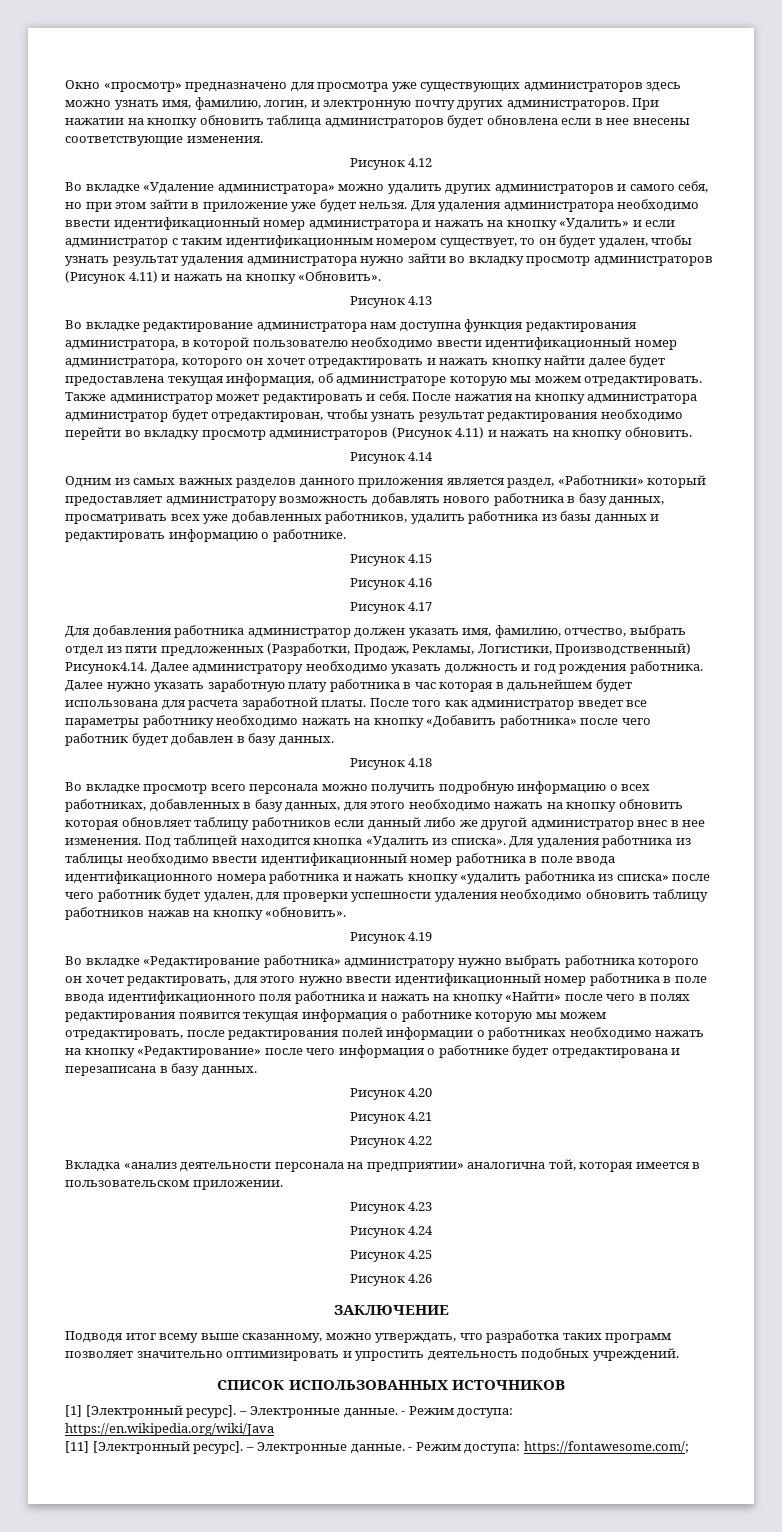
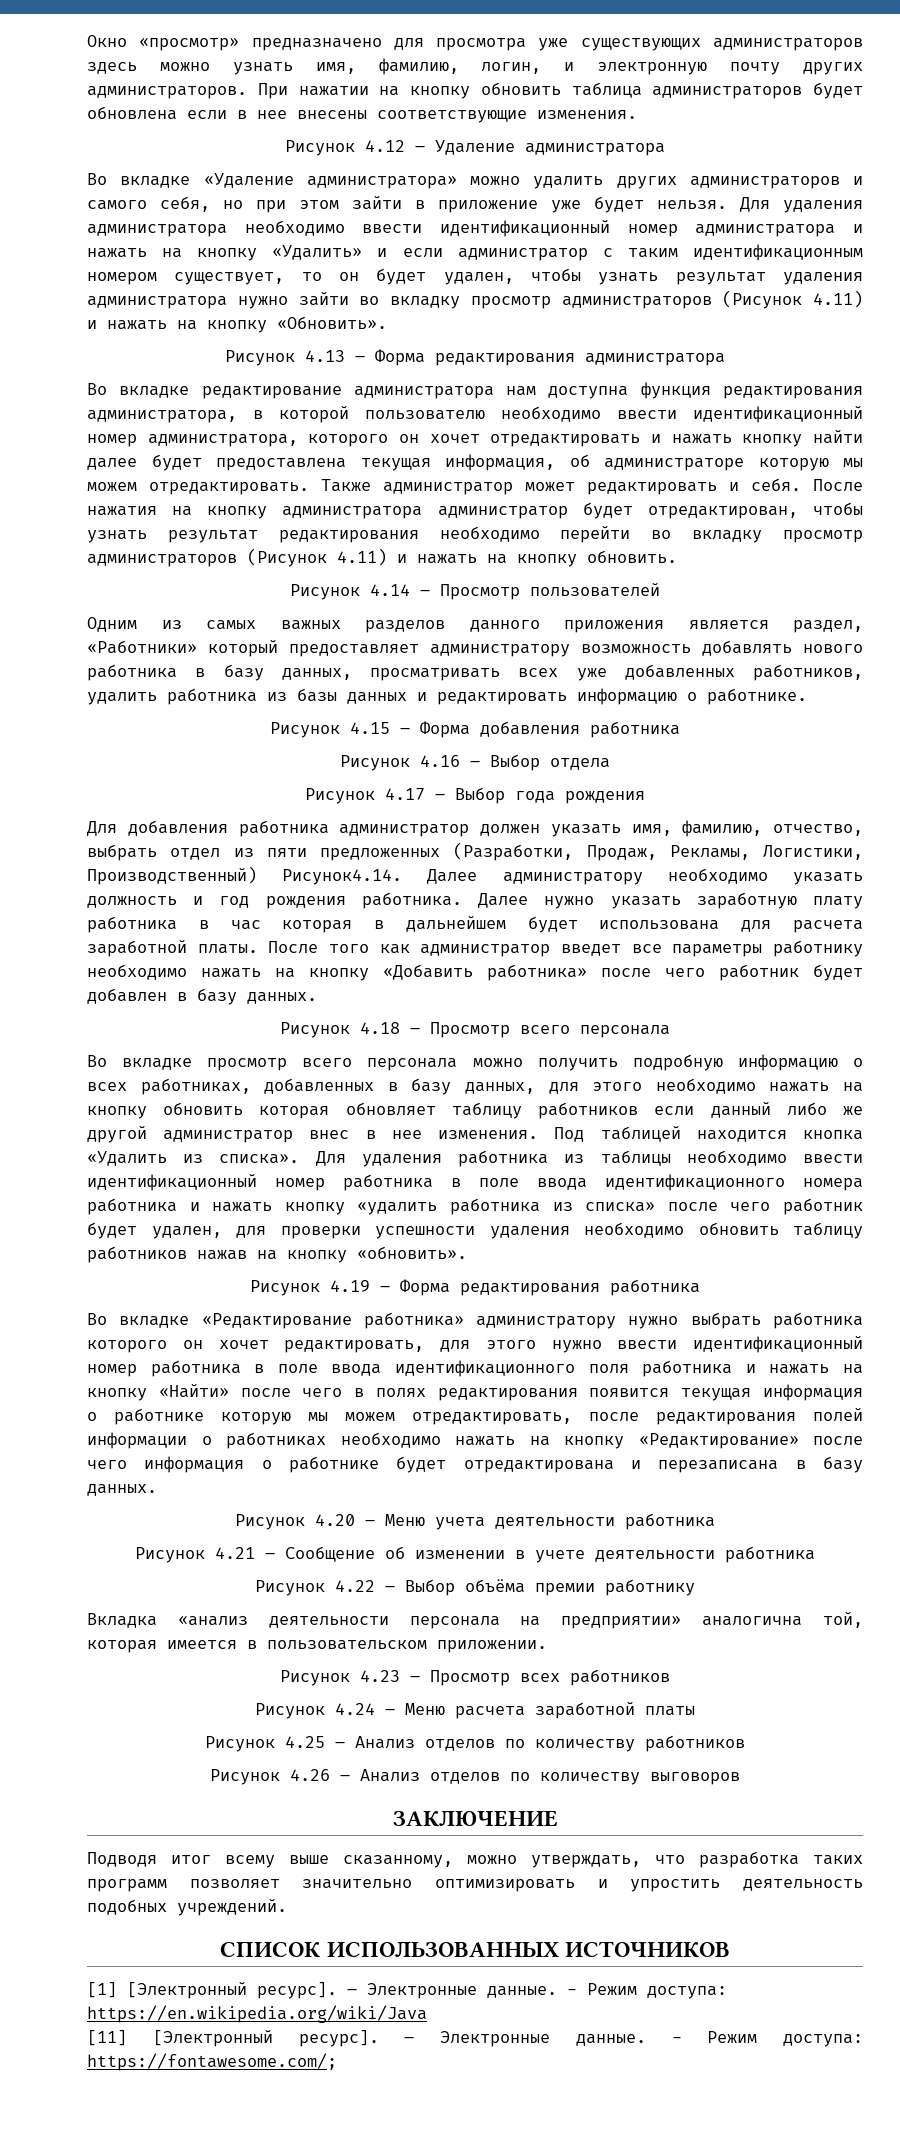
- Рисунок 4.12
+ Рисунок 4.12 – Удаление администратора
- Рисунок 4.13
+ Рисунок 4.13 – Форма редактирования администратора
- Рисунок 4.14
+ Рисунок 4.14 – Просмотр пользователей
- Рисунок 4.15
+ Рисунок 4.15 – Форма добавления работника
- Рисунок 4.16
+ Рисунок 4.16 – Выбор отдела
- Рисунок 4.17
+ Рисунок 4.17 – Выбор года рождения
- Рисунок 4.18
+ Рисунок 4.18 – Просмотр всего персонала
- Рисунок 4.19
+ Рисунок 4.19 – Форма редактирования работника
- Рисунок 4.20
- Рисунок 4.21
- Рисунок 4.22
+ Рисунок 4.20 – Меню учета деятельности работника
+ Рисунок 4.21 – Сообщение об изменении в учете деятельности работника
+ Рисунок 4.22 – Выбор объёма премии работнику
- Рисунок 4.23
- Рисунок 4.24
- Рисунок 4.25
- Рисунок 4.26
+ Рисунок 4.23 – Просмотр всех работников
+ Рисунок 4.24 – Меню расчета заработной платы
+ Рисунок 4.25 – Анализ отделов по количеству работников
+ Рисунок 4.26 – Анализ отделов по количеству выговоров

